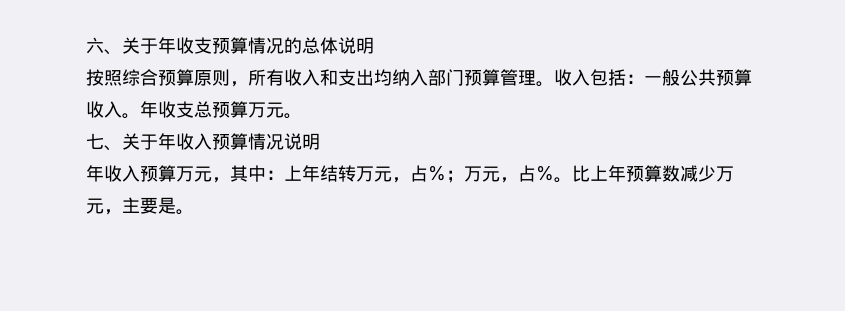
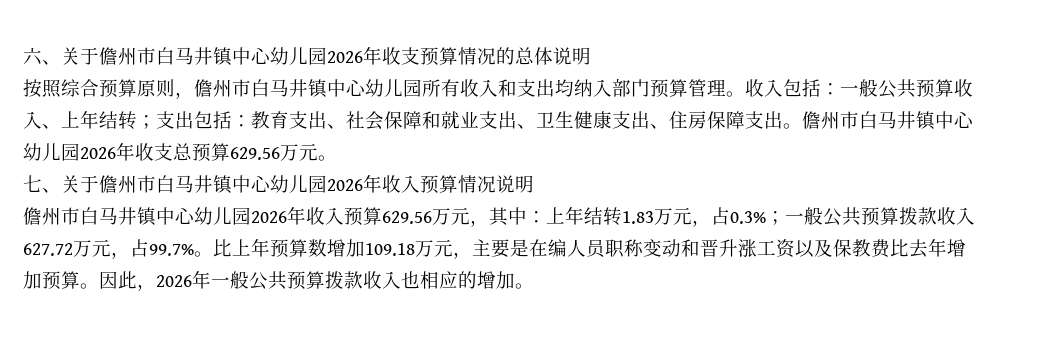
- 六、关于年收支预算情况的总体说明
+ 六、关于儋州市白马井镇中心幼儿园2026年收支预算情况的总体说明
- 按照综合预算原则，所有收入和支出均纳入部门预算管理。
+ 按照综合预算原则，儋州市白马井镇中心幼儿园所有收入和支出均纳入部门预算管理。
- 收入包括：一般公共预算收入。年收支总预算万元。
+ 收入包括：一般公共预算收入、上年结转；支出包括：教育支出、社会保障和就业支出、卫生健康支出、住房保障支出。儋州市白马井镇中心幼儿园2026年收支总预算629.56万元。
- 七、关于年收入预算情况说明
+ 七、关于儋州市白马井镇中心幼儿园2026年收入预算情况说明
- 年收入预算万元，其中：上年结转万元，占%；万元，占%。
+ 儋州市白马井镇中心幼儿园2026年收入预算629.56万元，其中：上年结转1.83万元，占0.3%；一般公共预算拨款收入627.72万元，占99.7%。
- 比上年预算数减少万元，主要是。
+ 比上年预算数增加109.18万元，主要是在编人员职称变动和晋升涨工资以及保教费比去年增加预算。因此，2026年一般公共预算拨款收入也相应的增加。

